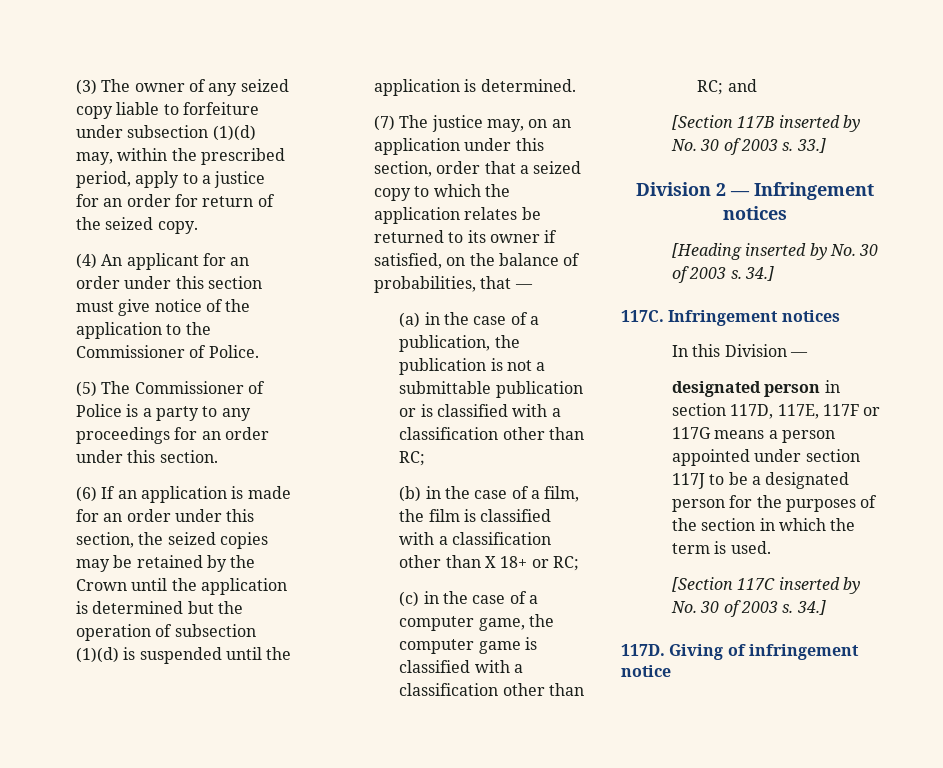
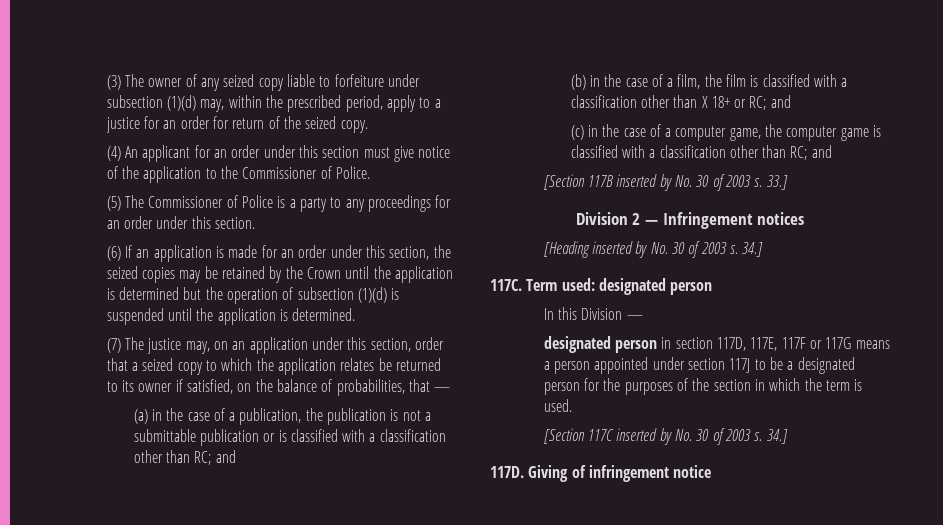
- (a) in the case of a publication, the publication is not a submittable publication or is classified with a classification other than RC;
+ (a) in the case of a publication, the publication is not a submittable publication or is classified with a classification other than RC; and
- (b) in the case of a film, the film is classified with a classification other than X 18+ or RC;
+ (b) in the case of a film, the film is classified with a classification other than X 18+ or RC; and
- 117C. Infringement notices
+ 117C. Term used: designated person

